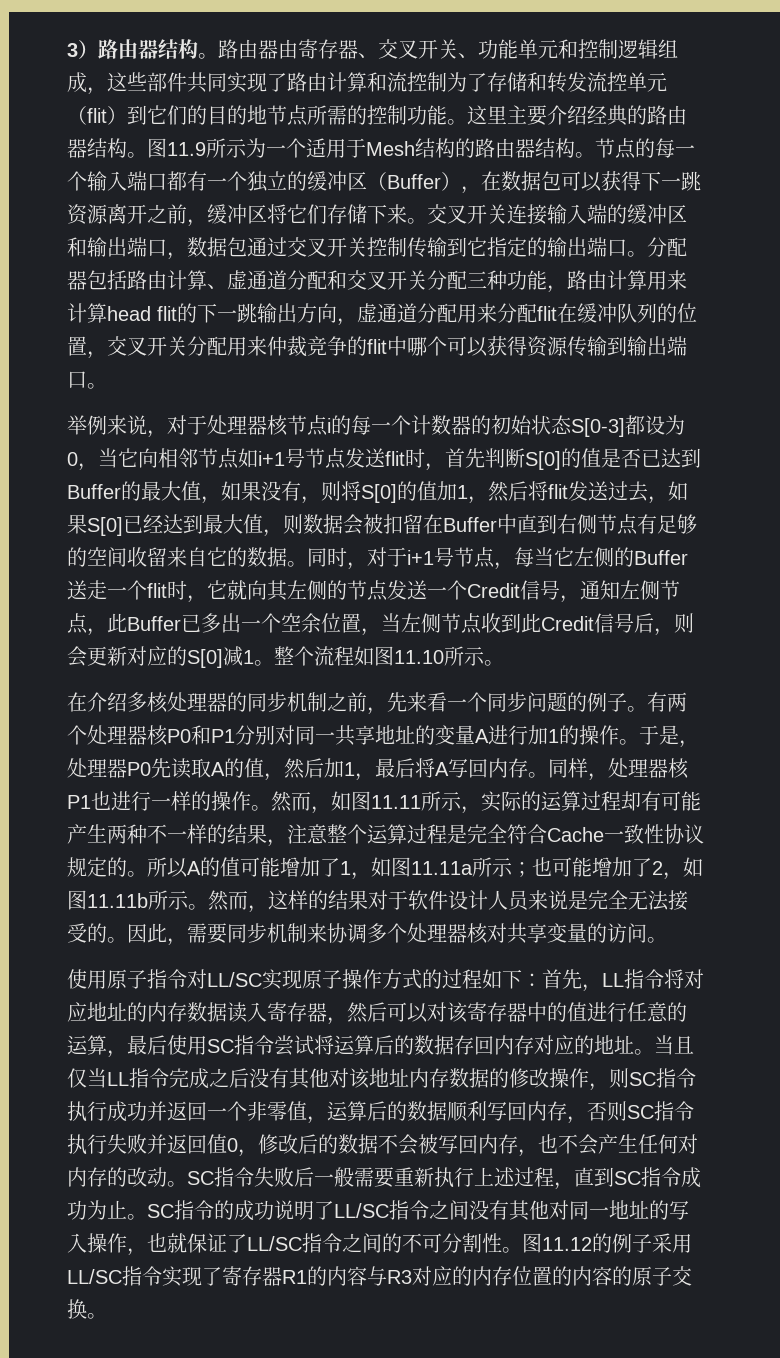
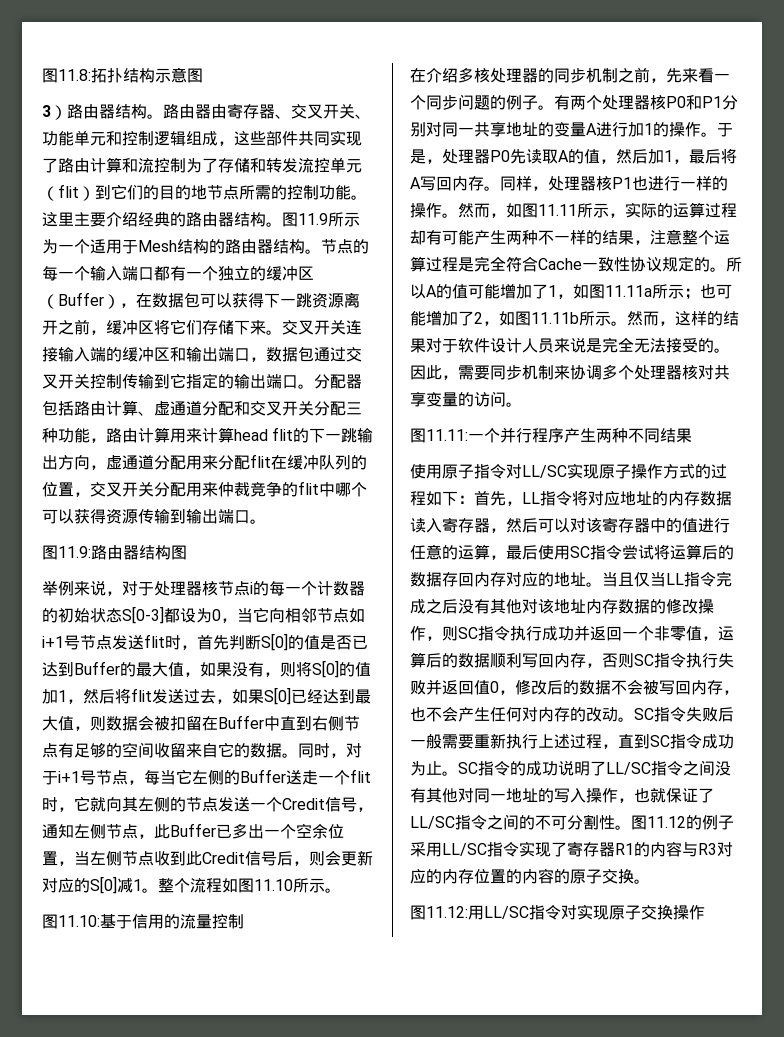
+ 图11.8:拓扑结构示意图
+ 图11.9:路由器结构图
+ 图11.10:基于信用的流量控制
+ 图11.11:一个并行程序产生两种不同结果
+ 图11.12:用LL/SC指令对实现原子交换操作

